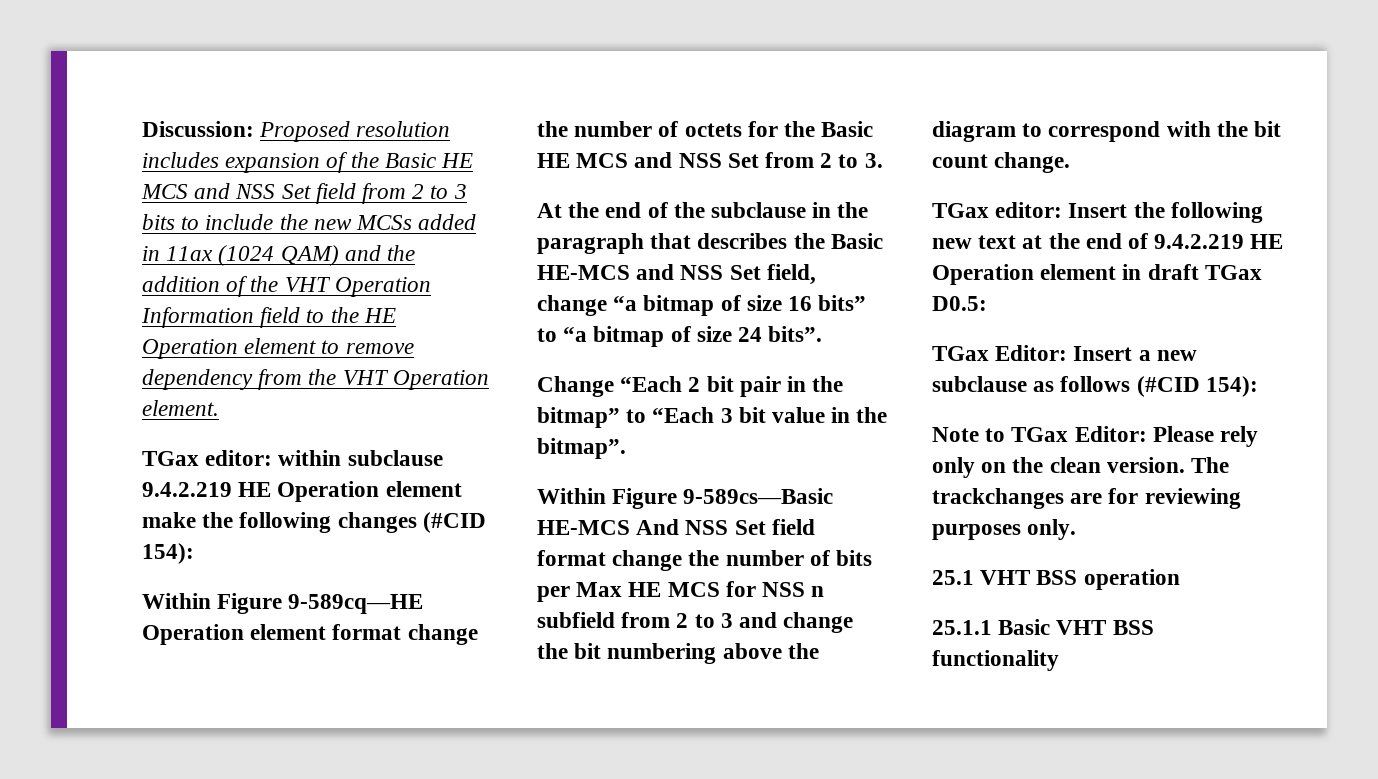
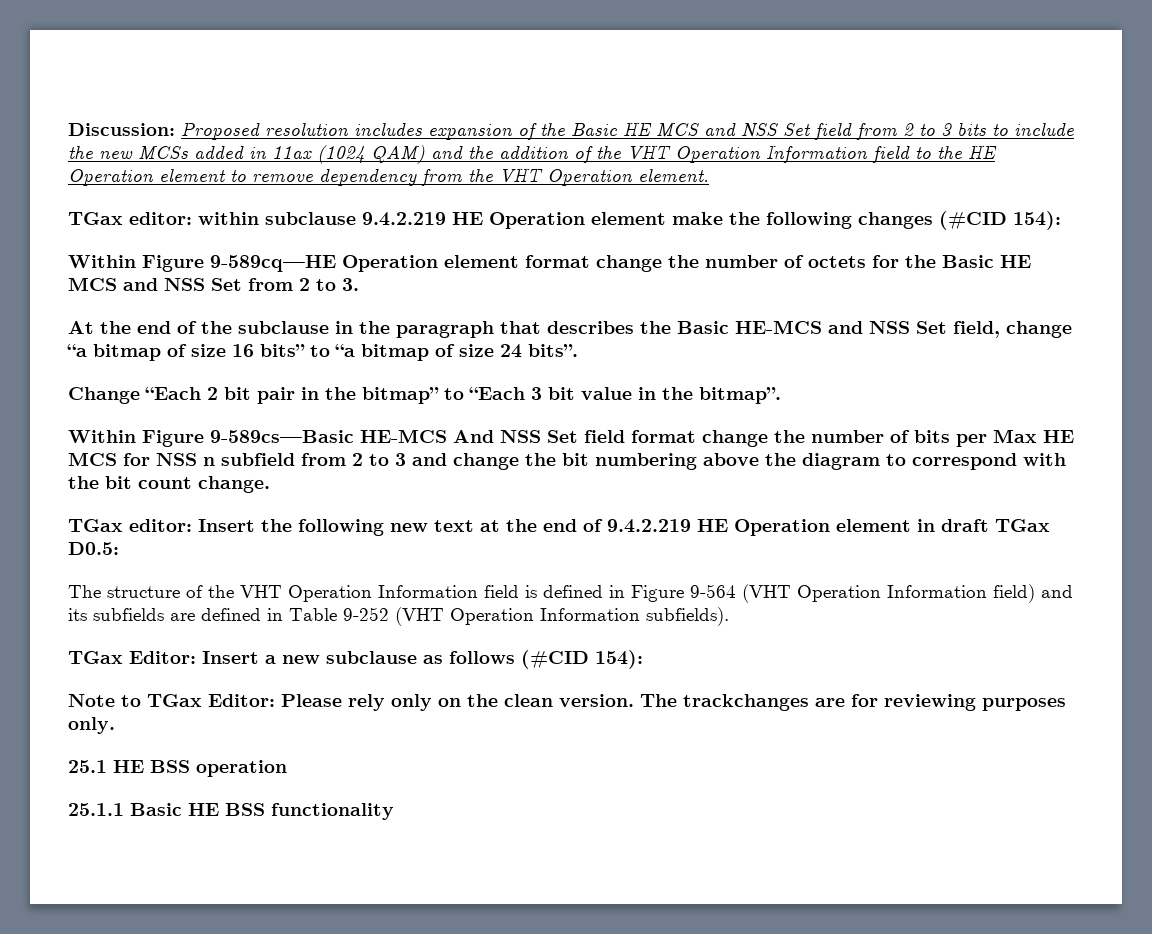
+ The structure of the VHT Operation Information field is defined in Figure 9-564 (VHT Operation Information field) and its subfields are defined in Table 9-252 (VHT Operation Information subfields).
- 25.1 VHT BSS operation
+ 25.1 HE BSS operation
- 25.1.1 Basic VHT BSS functionality
+ 25.1.1 Basic HE BSS functionality

